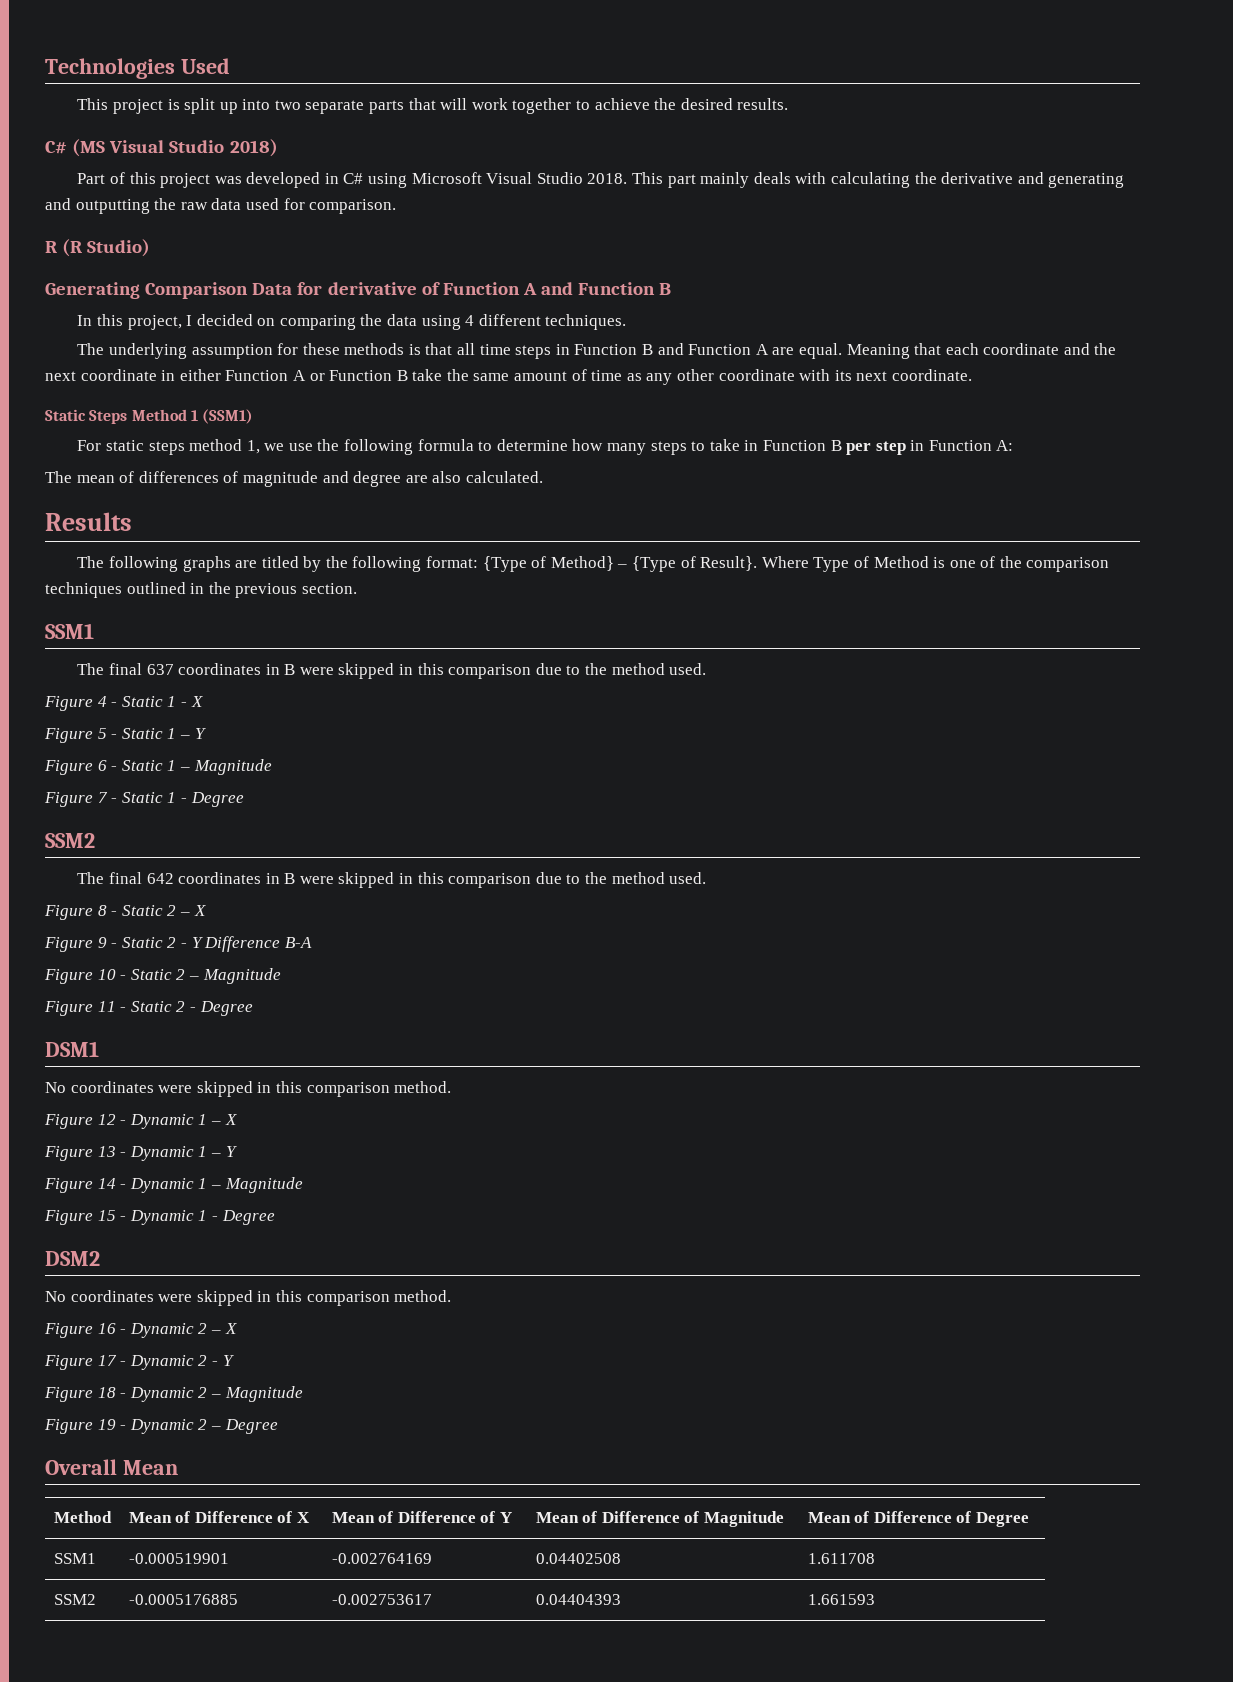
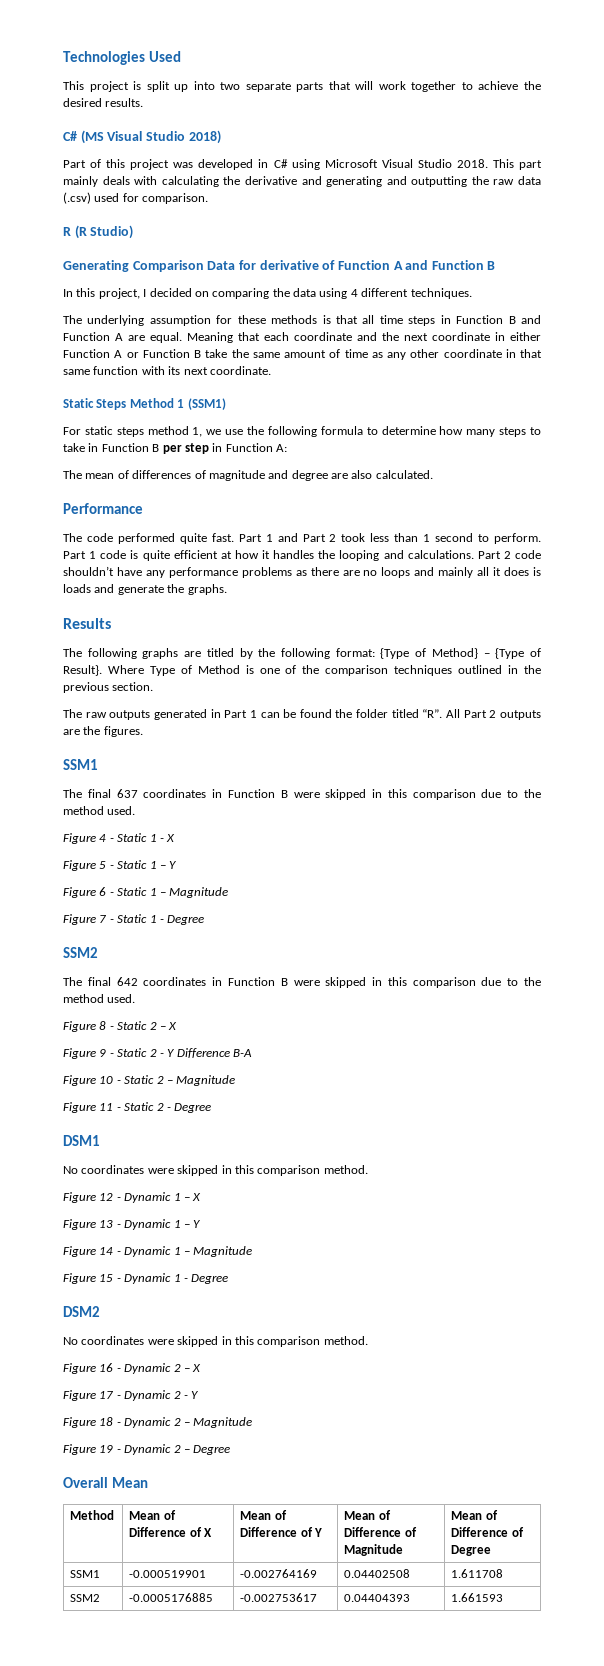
- This part mainly deals with calculating the derivative and generating and outputting the raw data used for comparison.
+ This part mainly deals with calculating the derivative and generating and outputting the raw data (.csv) used for comparison.
- Meaning that each coordinate and the next coordinate in either Function A or Function B take the same amount of time as any other coordinate with its next coordinate.
+ Meaning that each coordinate and the next coordinate in either Function A or Function B take the same amount of time as any other coordinate in that same function with its next coordinate.
+ Performance
+ The code performed quite fast. Part 1 and Part 2 took less than 1 second to perform. Part 1 code is quite efficient at how it handles the looping and calculations. Part 2 code shouldn’t have any performance problems as there are no loops and mainly all it does is loads and generate the graphs.
+ The raw outputs generated in Part 1 can be found the folder titled “R”. All Part 2 outputs are the figures.
- The final 637 coordinates in B were skipped in this comparison due to the method used.
+ The final 637 coordinates in Function B were skipped in this comparison due to the method used.
- The final 642 coordinates in B were skipped in this comparison due to the method used.
+ The final 642 coordinates in Function B were skipped in this comparison due to the method used.

